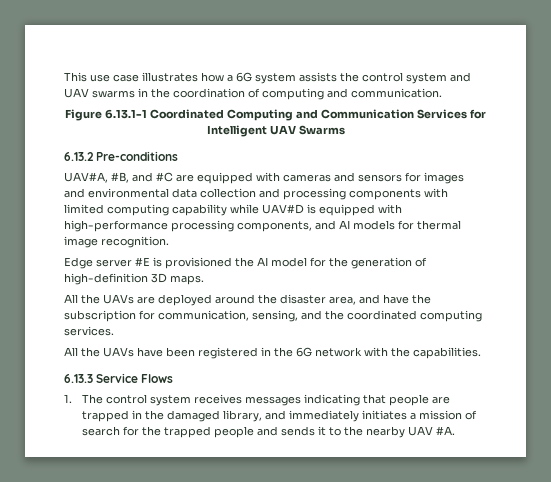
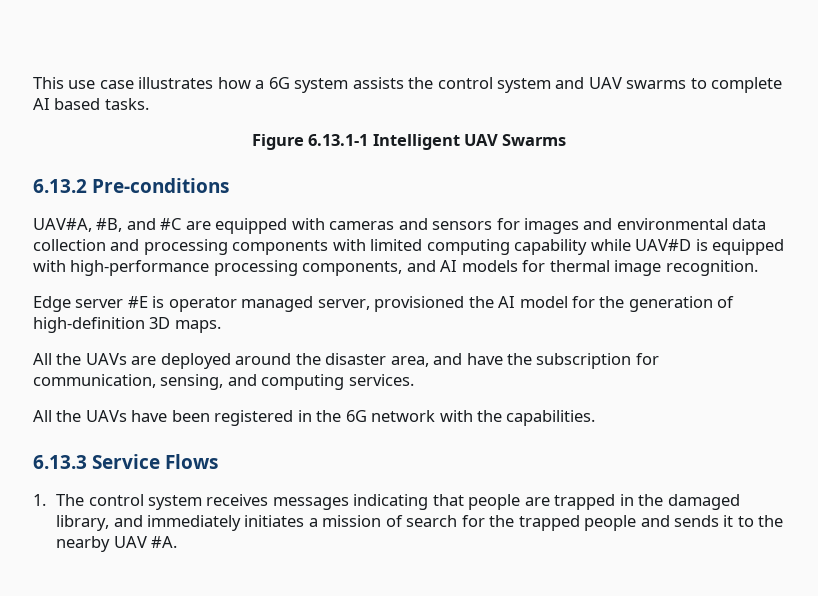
- This use case illustrates how a 6G system assists the control system and UAV swarms in the coordination of computing and communication.
- Figure 6.13.1-1 Coordinated Computing and Communication Services for Intelligent UAV Swarms
+ This use case illustrates how a 6G system assists the control system and UAV swarms to complete AI based tasks.
+ Figure 6.13.1-1 Intelligent UAV Swarms
- Edge server #E is provisioned the AI model for the generation of high-definition 3D maps.
+ Edge server #E is operator managed server, provisioned the AI model for the generation of high-definition 3D maps.
- All the UAVs are deployed around the disaster area, and have the subscription for communication, sensing, and the coordinated computing services.
+ All the UAVs are deployed around the disaster area, and have the subscription for communication, sensing, and computing services.

